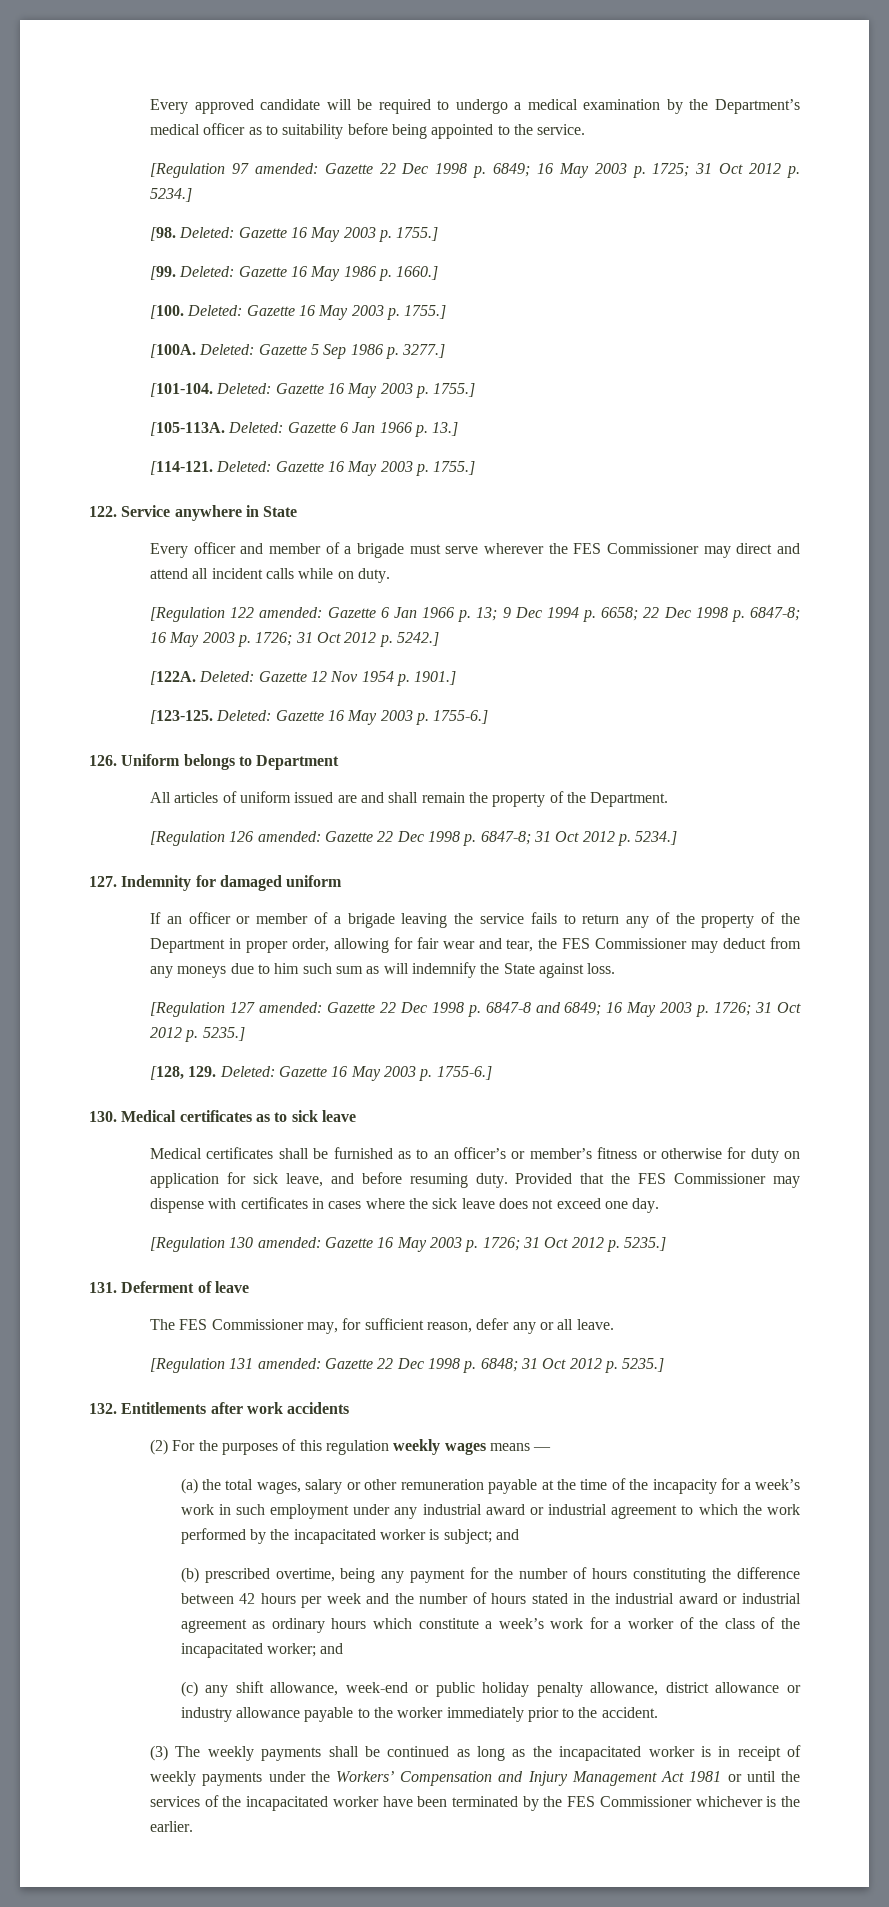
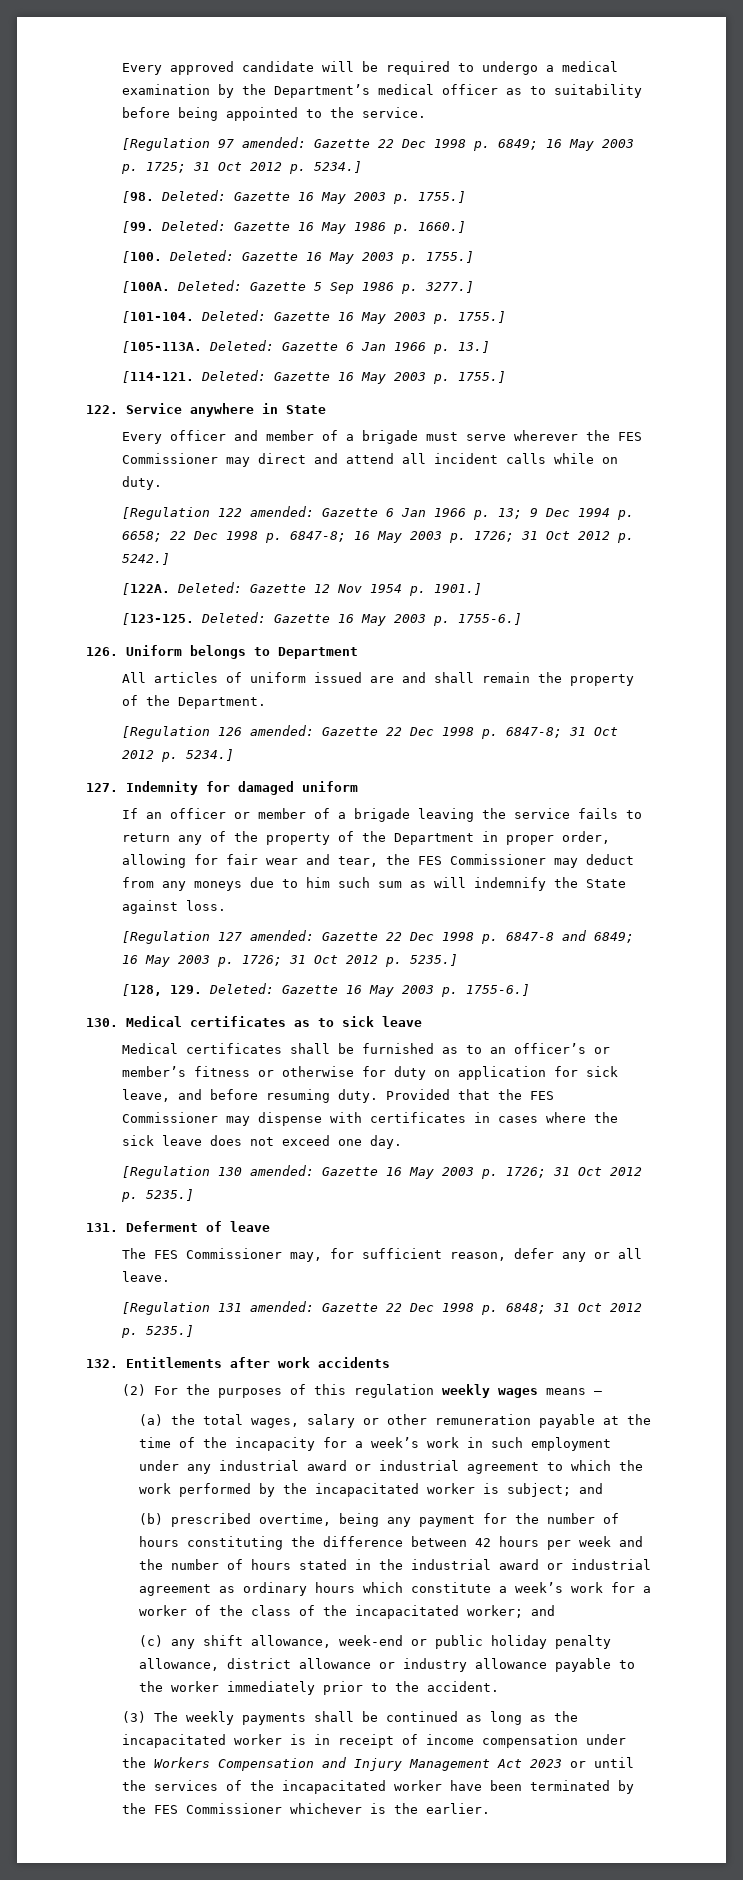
- (3) The weekly payments shall be continued as long as the incapacitated worker is in receipt of weekly payments under the Workers’ Compensation and Injury Management Act 1981 or until the services of the incapacitated worker have been terminated by the FES Commissioner whichever is the earlier.
+ (3) The weekly payments shall be continued as long as the incapacitated worker is in receipt of income compensation under the Workers Compensation and Injury Management Act 2023 or until the services of the incapacitated worker have been terminated by the FES Commissioner whichever is the earlier.

